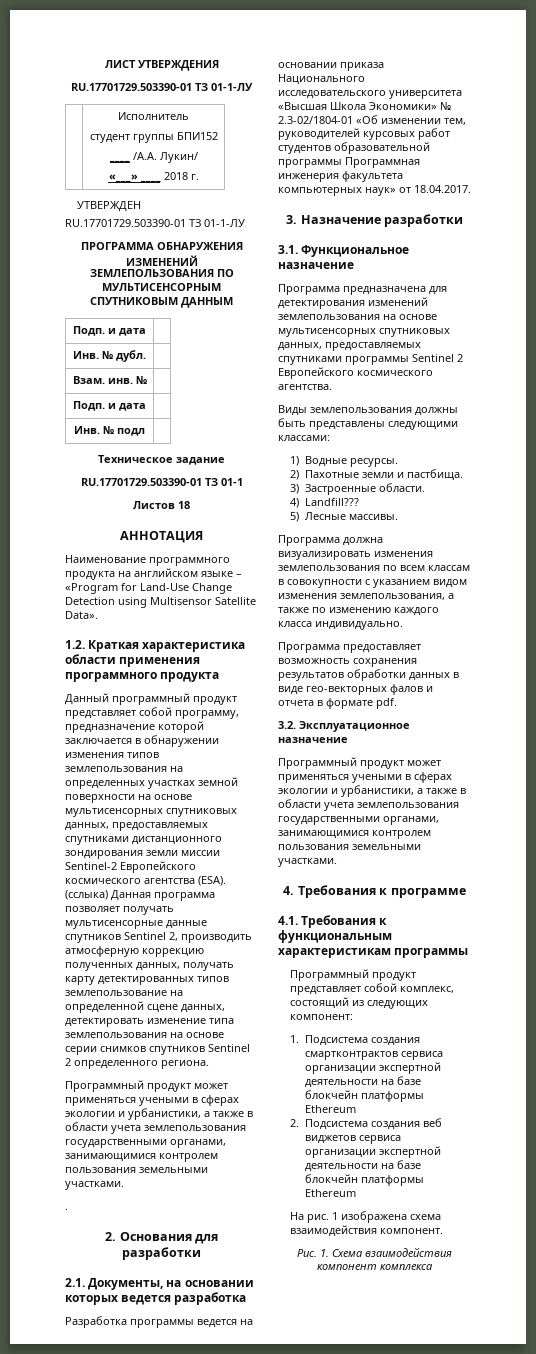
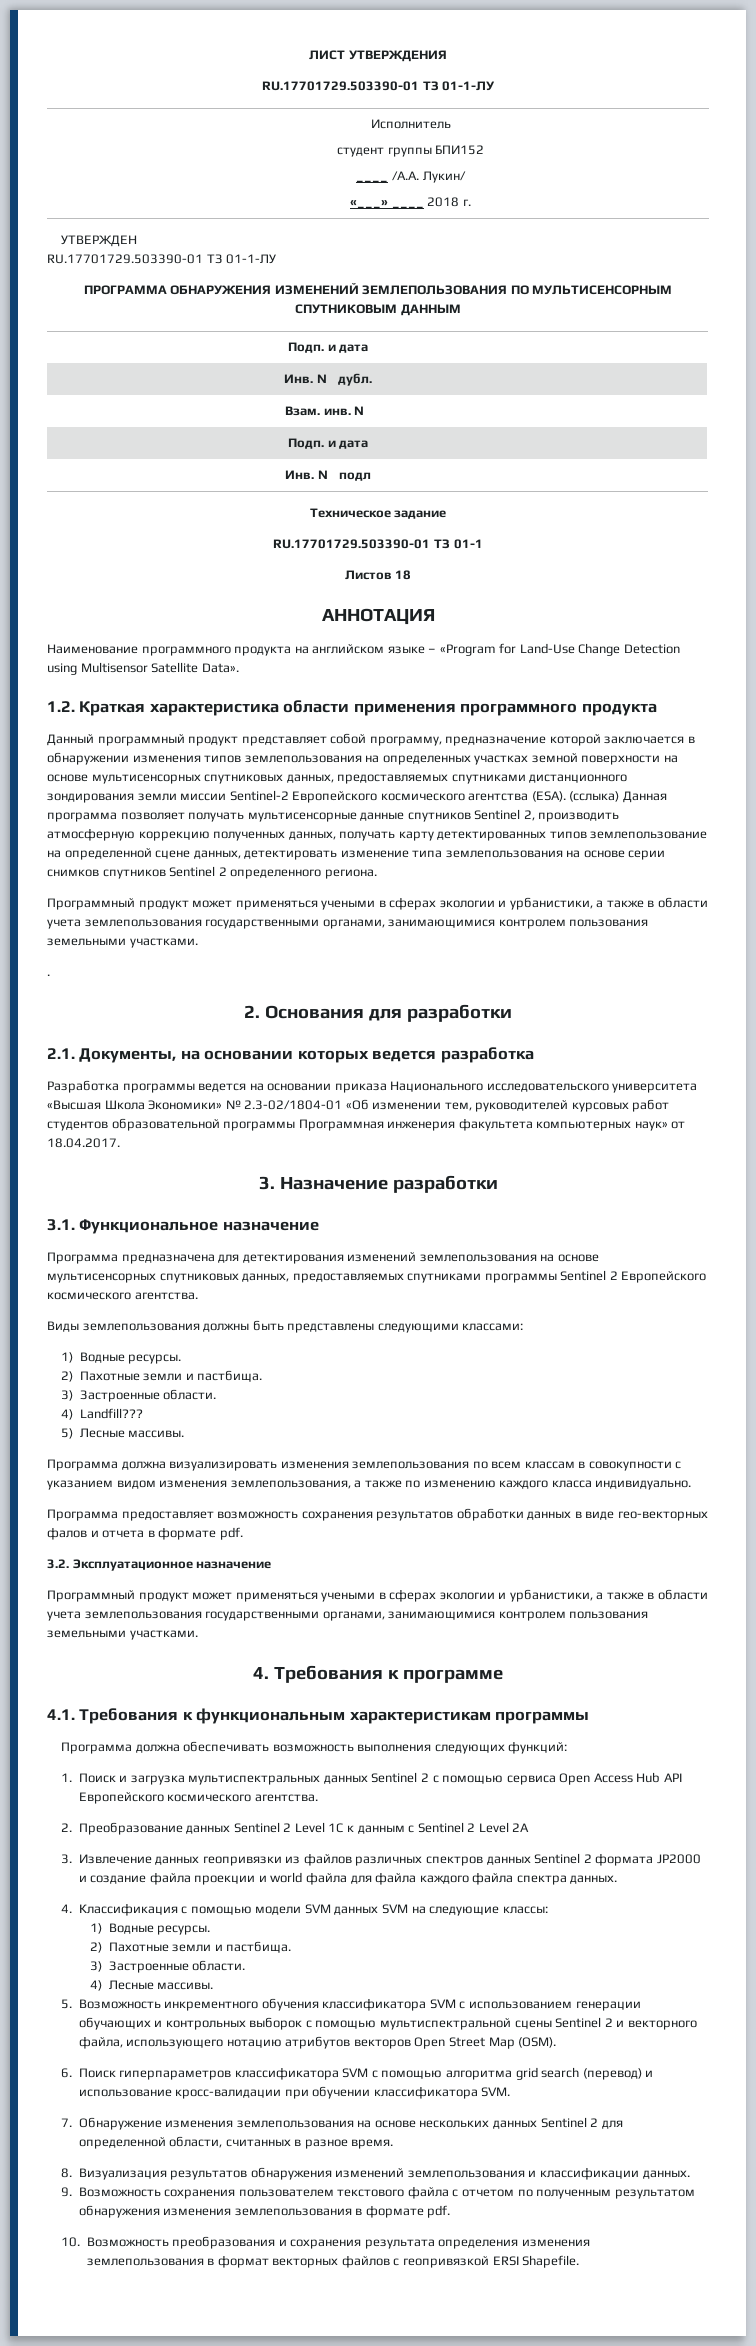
- Программный продукт представляет собой комплекс, состоящий из следующих компонент:
- 1. Подсистема создания смартконтрактов сервиса организации экспертной деятельности на базе блокчейн платформы Ethereum
- 2. Подсистема создания веб виджетов сервиса организации экспертной деятельности на базе блокчейн платформы Ethereum
- На рис. 1 изображена схема взаимодействия компонент.
- Рис. 1. Схема взаимодействия компонент комплекса
+ Программа должна обеспечивать возможность выполнения следующих функций:
+ 1. Поиск и загрузка мультиспектральных данных Sentinel 2 c помощью сервиса Open Access Hub API Европейского космического агентства.
+ 2. Преобразование данных Sentinel 2 Level 1C к данным с Sentinel 2 Level 2A
+ 3. Извлечение данных геопривязки из файлов различных спектров данных Sentinel 2 формата JP2000 и создание файла проекции и world файла для файла каждого файла спектра данных.
+ 4. Классификация с помощью модели SVM данных SVM на следующие классы:
+ 1) Водные ресурсы.
+ 2) Пахотные земли и пастбища.
+ 3) Застроенные области.
+ 4) Лесные массивы.
+ 5. Возможность инкрементного обучения классификатора SVM с использованием генерации обучающих и контрольных выборок с помощью мультиспектральной сцены Sentinel 2 и векторного файла, использующего нотацию атрибутов векторов Open Street Map (OSM).
+ 6. Поиск гиперпараметров классификатора SVM c помощью алгоритма grid search (перевод) и использование кросс-валидации при обучении классификатора SVM.
+ 7. Обнаружение изменения землепользования на основе нескольких данных Sentinel 2 для определенной области, считанных в разное время.
+ 8. Визуализация результатов обнаружения изменений землепользования и классификации данных.
+ 9. Возможность сохранения пользователем текстового файла с отчетом по полученным результатом обнаружения изменения землепользования в формате pdf.
+ 10. Возможность преобразования и сохранения результата определения изменения землепользования в формат векторных файлов с геопривязкой ERSI Shapefile.

